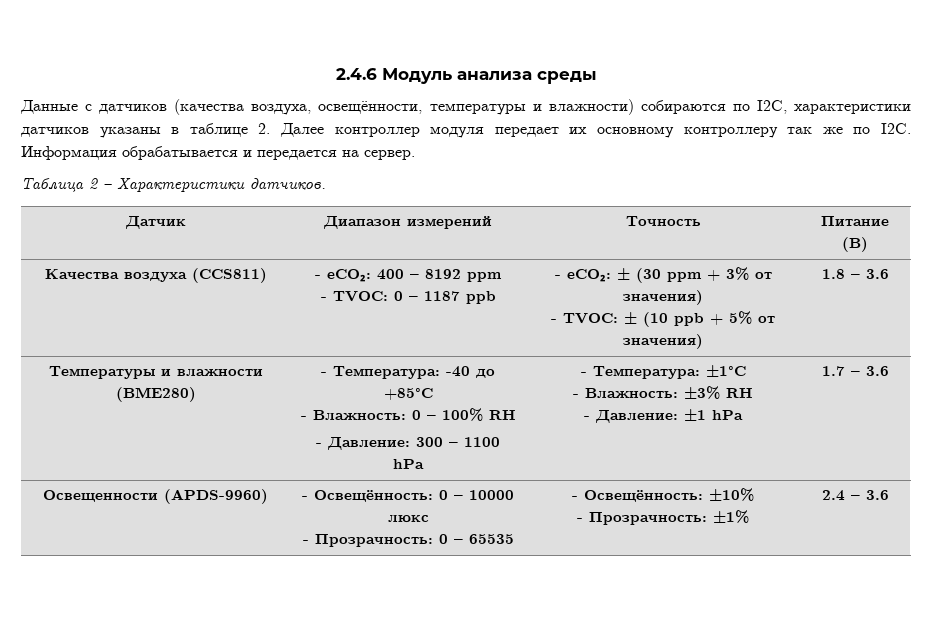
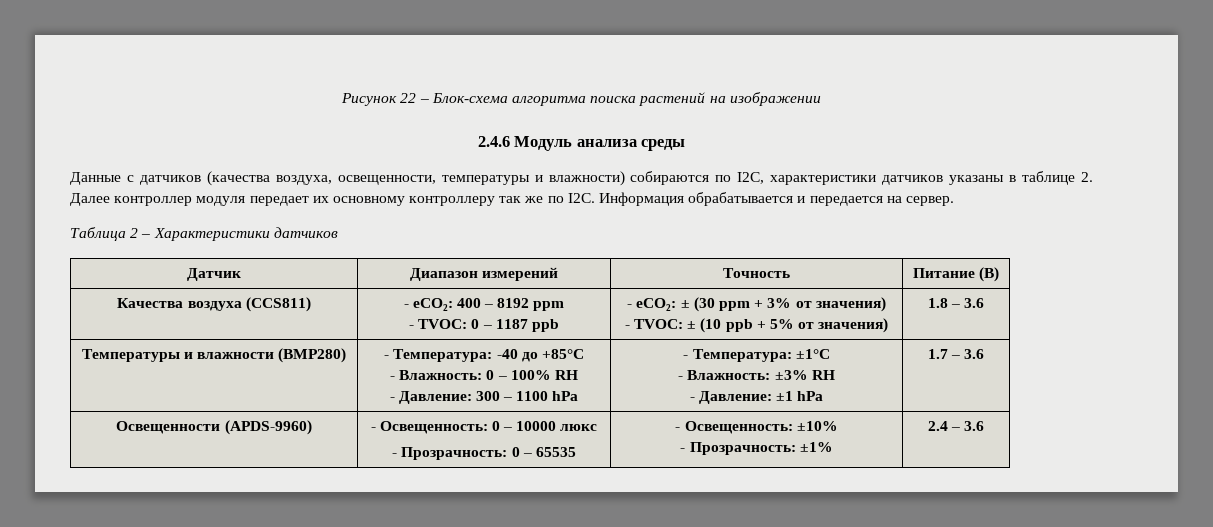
+ Рисунок 22 – Блок-схема алгоритма поиска растений на изображении
- Данные с датчиков (качества воздуха, освещённости, температуры и влажности) собираются по I2C, характеристики датчиков указаны в таблице 2. Далее контроллер модуля передает их основному контроллеру так же по I2C. Информация обрабатывается и передается на сервер.
+ Данные с датчиков (качества воздуха, освещенности, температуры и влажности) собираются по I2C, характеристики датчиков указаны в таблице 2. Далее контроллер модуля передает их основному контроллеру так же по I2C. Информация обрабатывается и передается на сервер.
- Таблица 2 – Характеристики датчиков.
+ Таблица 2 – Характеристики датчиков
- Температуры и влажности (BME280) | - Температура: -40 до +85°C
+ Температуры и влажности (BMP280) | - Температура: -40 до +85°C
- Освещенности (APDS-9960) | - Освещённость: 0 – 10000 люкс
- - Прозрачность: 0 – 65535 | - Освещённость: ±10%
+ Освещенности (APDS-9960) | - Освещенность: 0 – 10000 люкс
+ - Прозрачность: 0 – 65535 | - Освещенность: ±10%

